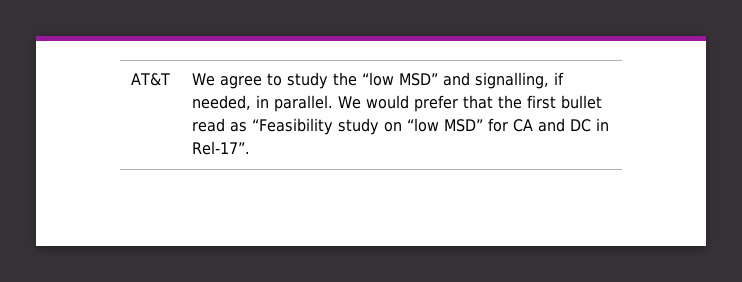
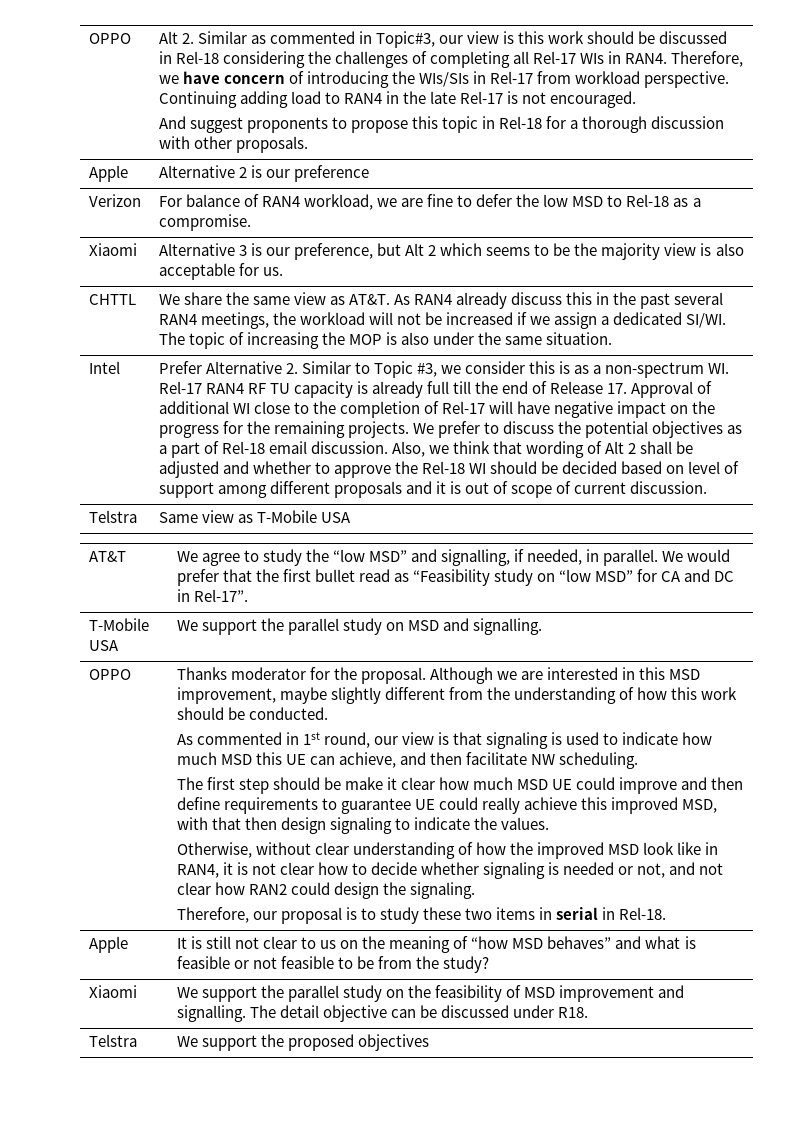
+ OPPO | Alt 2. Similar as commented in Topic#3, our view is this work should be discussed in Rel-18 considering the challenges of completing all Rel-17 WIs in RAN4. Therefore, we have concern of introducing the WIs/SIs in Rel-17 from workload perspective. Continuing adding load to RAN4 in the late Rel-17 is not encouraged.
+ And suggest proponents to propose this topic in Rel-18 for a thorough discussion with other proposals.
+ Apple | Alternative 2 is our preference
+ Verizon | For balance of RAN4 workload, we are fine to defer the low MSD to Rel-18 as a compromise.
+ Xiaomi | Alternative 3 is our preference, but Alt 2 which seems to be the majority view is also acceptable for us.
+ CHTTL | We share the same view as AT&T. As RAN4 already discuss this in the past several RAN4 meetings, the workload will not be increased if we assign a dedicated SI/WI. The topic of increasing the MOP is also under the same situation.
+ Intel | Prefer Alternative 2. Similar to Topic #3, we consider this is as a non-spectrum WI. Rel-17 RAN4 RF TU capacity is already full till the end of Release 17. Approval of additional WI close to the completion of Rel-17 will have negative impact on the progress for the remaining projects. We prefer to discuss the potential objectives as a part of Rel-18 email discussion. Also, we think that wording of Alt 2 shall be adjusted and whether to approve the Rel-18 WI should be decided based on level of support among different proposals and it is out of scope of current discussion.
+ Telstra | Same view as T-Mobile USA
+ T-Mobile USA | We support the parallel study on MSD and signalling.
+ OPPO | Thanks moderator for the proposal. Although we are interested in this MSD improvement, maybe slightly different from the understanding of how this work should be conducted.
+ As commented in 1st round, our view is that signaling is used to indicate how much MSD this UE can achieve, and then facilitate NW scheduling.
+ The first step should be make it clear how much MSD UE could improve and then define requirements to guarantee UE could really achieve this improved MSD, with that then design signaling to indicate the values.
+ Otherwise, without clear understanding of how the improved MSD look like in RAN4, it is not clear how to decide whether signaling is needed or not, and not clear how RAN2 could design the signaling.
+ Therefore, our proposal is to study these two items in serial in Rel-18.
+ Apple | It is still not clear to us on the meaning of “how MSD behaves” and what is feasible or not feasible to be from the study?
+ Xiaomi | We support the parallel study on the feasibility of MSD improvement and signalling. The detail objective can be discussed under R18.
+ Telstra | We support the proposed objectives

